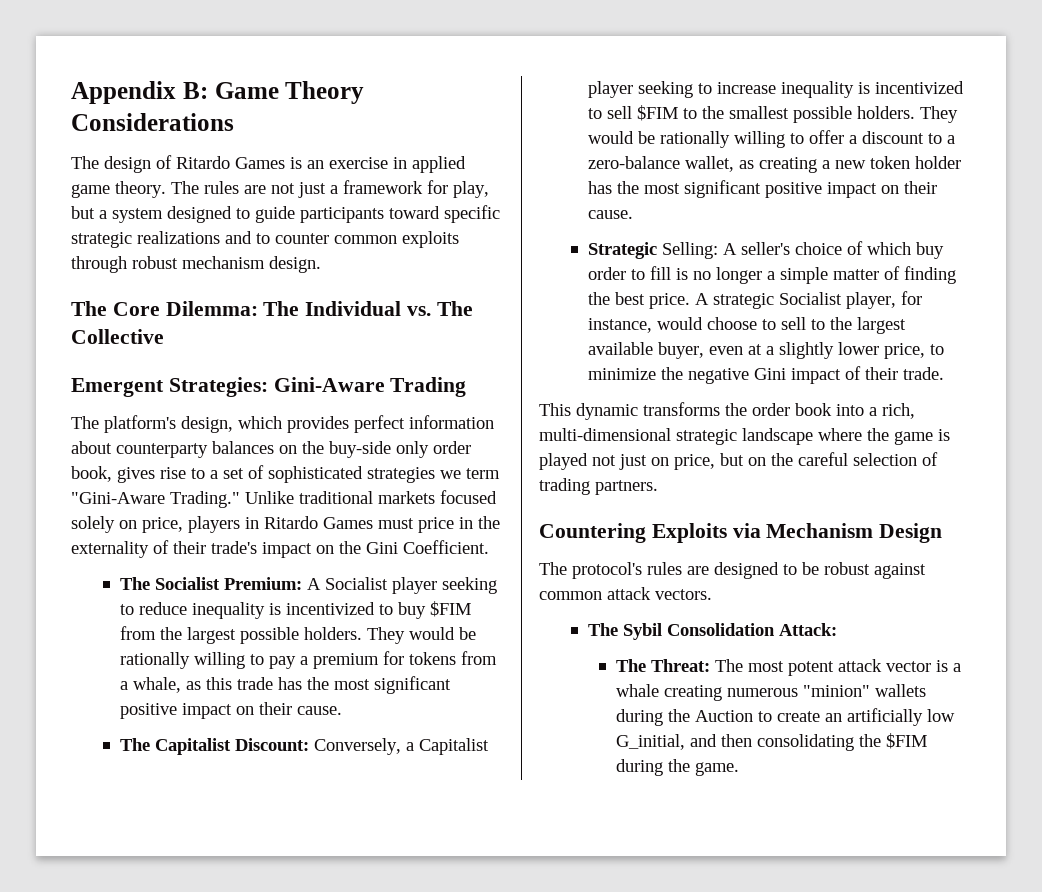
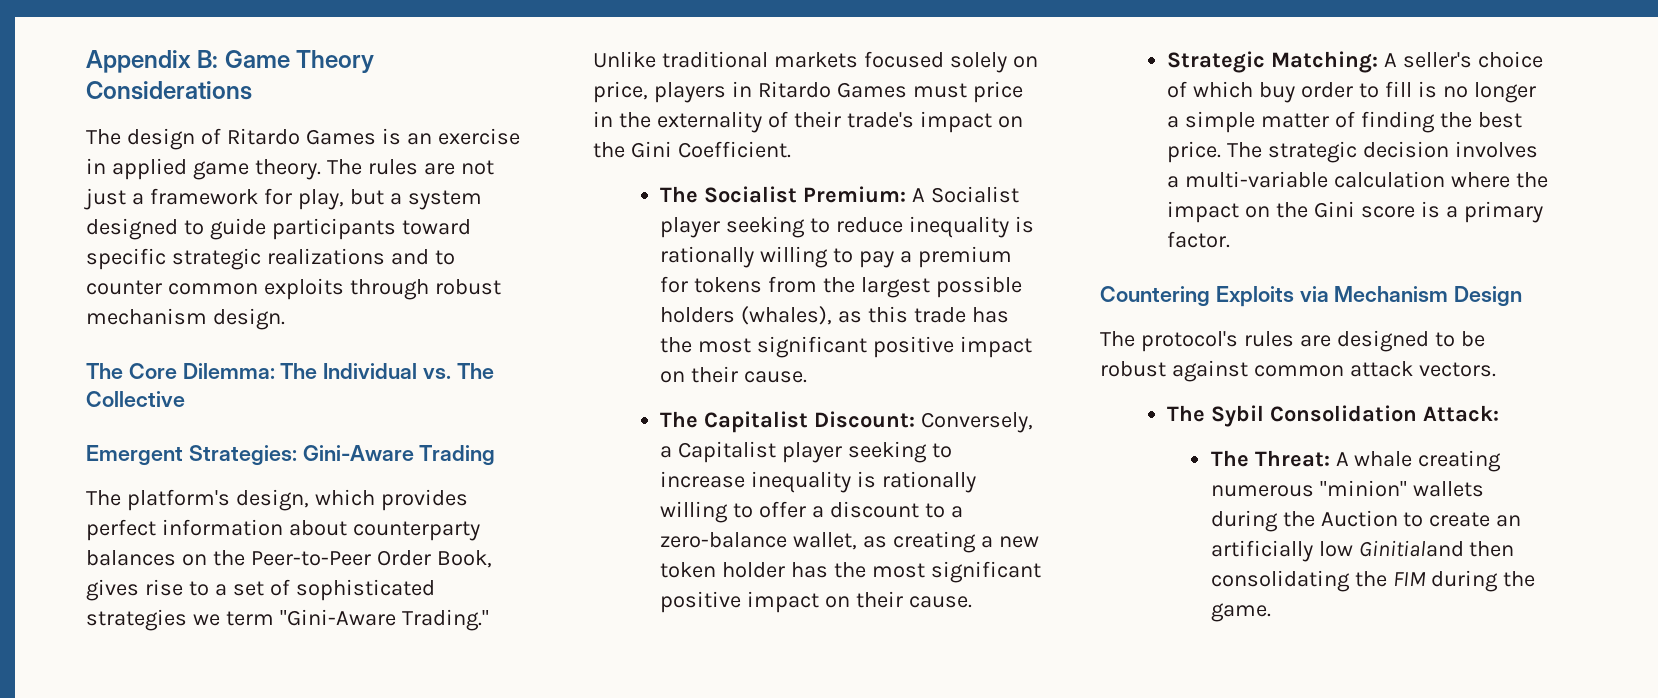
- The platform's design, which provides perfect information about counterparty balances on the buy-side only order book, gives rise to a set of sophisticated strategies we term "Gini-Aware Trading."
+ The platform's design, which provides perfect information about counterparty balances on the Peer-to-Peer Order Book, gives rise to a set of sophisticated strategies we term "Gini-Aware Trading."
- The Socialist Premium: A Socialist player seeking to reduce inequality is incentivized to buy $FIM from the largest possible holders. They would be rationally willing to pay a premium for tokens from a whale, as this trade has the most significant positive impact on their cause.
+ The Socialist Premium: A Socialist player seeking to reduce inequality is rationally willing to pay a premium for tokens from the largest possible holders (whales), as this trade has the most significant positive impact on their cause.
- The Capitalist Discount: Conversely, a Capitalist player seeking to increase inequality is incentivized to sell $FIM to the smallest possible holders. They would be rationally willing to offer a discount to a zero-balance wallet, as creating a new token holder has the most significant positive impact on their cause.
+ The Capitalist Discount: Conversely, a Capitalist player seeking to increase inequality is rationally willing to offer a discount to a zero-balance wallet, as creating a new token holder has the most significant positive impact on their cause.
- Strategic Selling: A seller's choice of which buy order to fill is no longer a simple matter of finding the best price.
+ Strategic Matching: A seller's choice of which buy order to fill is no longer a simple matter of finding the best price.
- A strategic Socialist player, for instance, would choose to sell to the largest available buyer, even at a slightly lower price, to minimize the negative Gini impact of their trade.
- This dynamic transforms the order book into a rich, multi-dimensional strategic landscape where the game is played not just on price, but on the careful selection of trading partners.
+ The strategic decision involves a multi-variable calculation where the impact on the Gini score is a primary factor.
- The Threat: The most potent attack vector is a whale creating numerous "minion" wallets during the Auction to create an artificially low G_initial, and then consolidating the $FIM during the game.
+ The Threat: A whale creating numerous "minion" wallets during the Auction to create an artificially low Ginitialand then consolidating the FIM during the game.

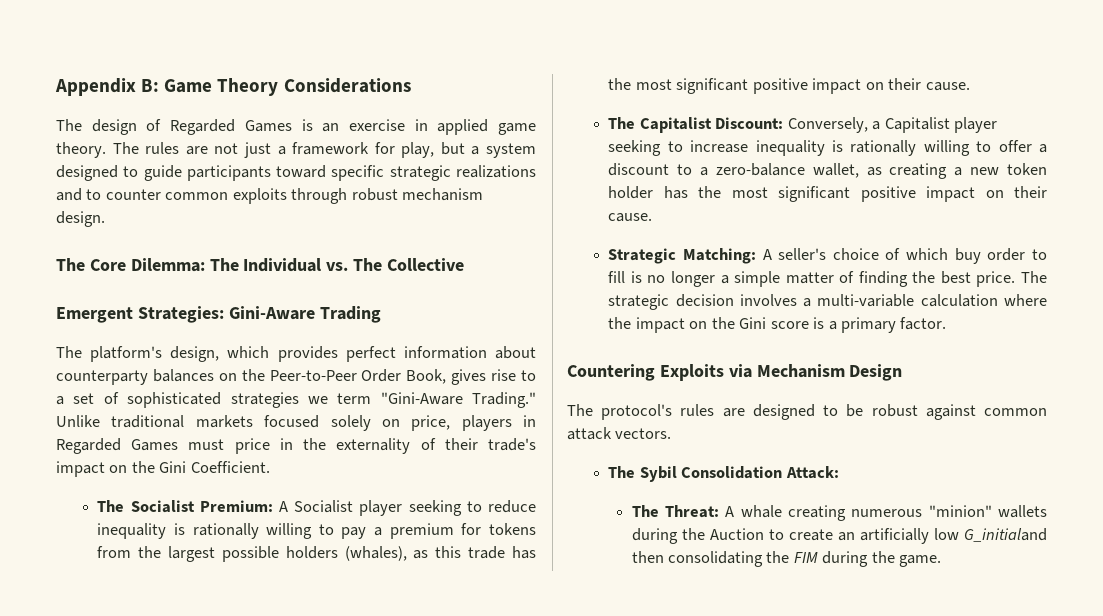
- The design of Ritardo Games is an exercise in applied game theory.
+ The design of Regarded Games is an exercise in applied game theory.
- Unlike traditional markets focused solely on price, players in Ritardo Games must price in the externality of their trade's impact on the Gini Coefficient.
+ Unlike traditional markets focused solely on price, players in Regarded Games must price in the externality of their trade's impact on the Gini Coefficient.
- The Threat: A whale creating numerous "minion" wallets during the Auction to create an artificially low Ginitialand then consolidating the FIM during the game.
+ The Threat: A whale creating numerous "minion" wallets during the Auction to create an artificially low G_initialand then consolidating the FIM during the game.

